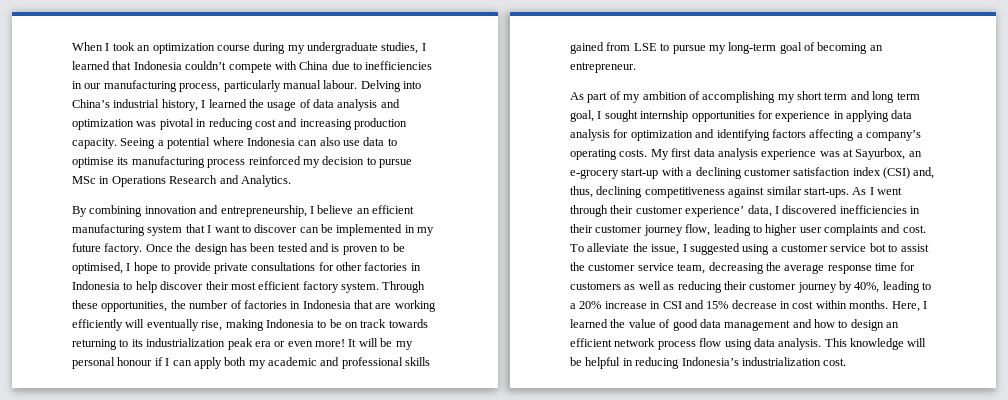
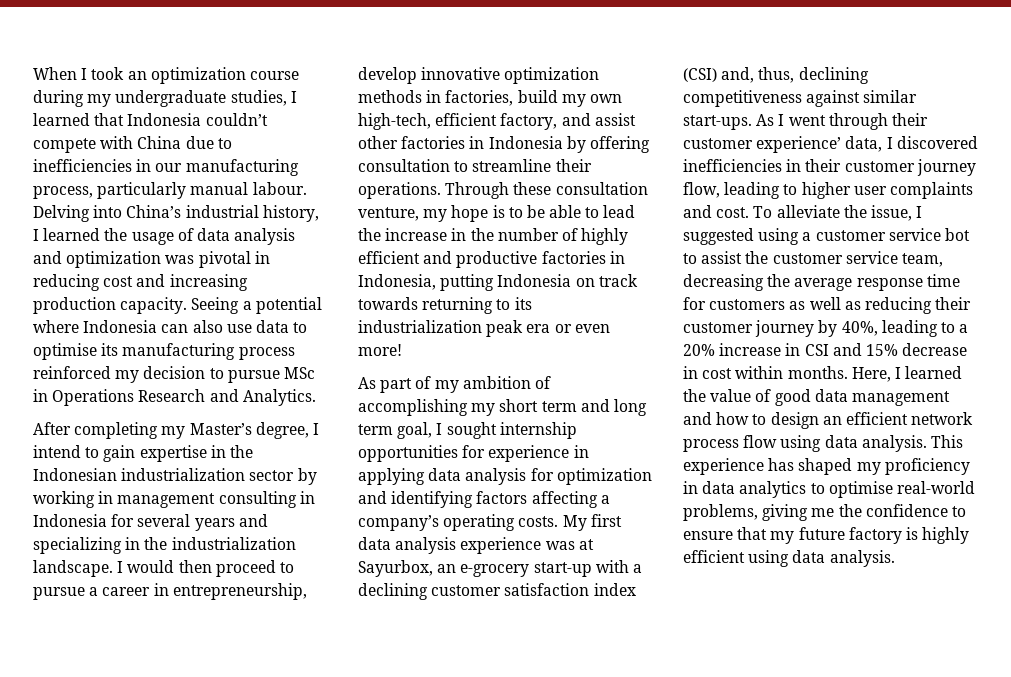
- By combining innovation and entrepreneurship, I believe an efficient manufacturing system that I want to discover can be implemented in my future factory. Once the design has been tested and is proven to be optimised, I hope to provide private consultations for other factories in Indonesia to help discover their most efficient factory system. Through these opportunities, the number of factories in Indonesia that are working efficiently will eventually rise, making Indonesia to be on track towards returning to its industrialization peak era or even more! It will be my personal honour if I can apply both my academic and professional skills gained from LSE to pursue my long-term goal of becoming an entrepreneur.
+ After completing my Master’s degree, I intend to gain expertise in the Indonesian industrialization sector by working in management consulting in Indonesia for several years and specializing in the industrialization landscape. I would then proceed to pursue a career in entrepreneurship, develop innovative optimization methods in factories, build my own high-tech, efficient factory, and assist other factories in Indonesia by offering consultation to streamline their operations. Through these consultation venture, my hope is to be able to lead the increase in the number of highly efficient and productive factories in Indonesia, putting Indonesia on track towards returning to its industrialization peak era or even more!
- This knowledge will be helpful in reducing Indonesia’s industrialization cost.
+ This experience has shaped my proficiency in data analytics to optimise real-world problems, giving me the confidence to ensure that my future factory is highly efficient using data analysis.

